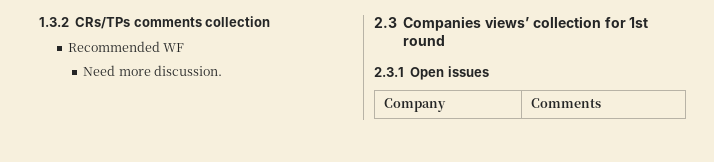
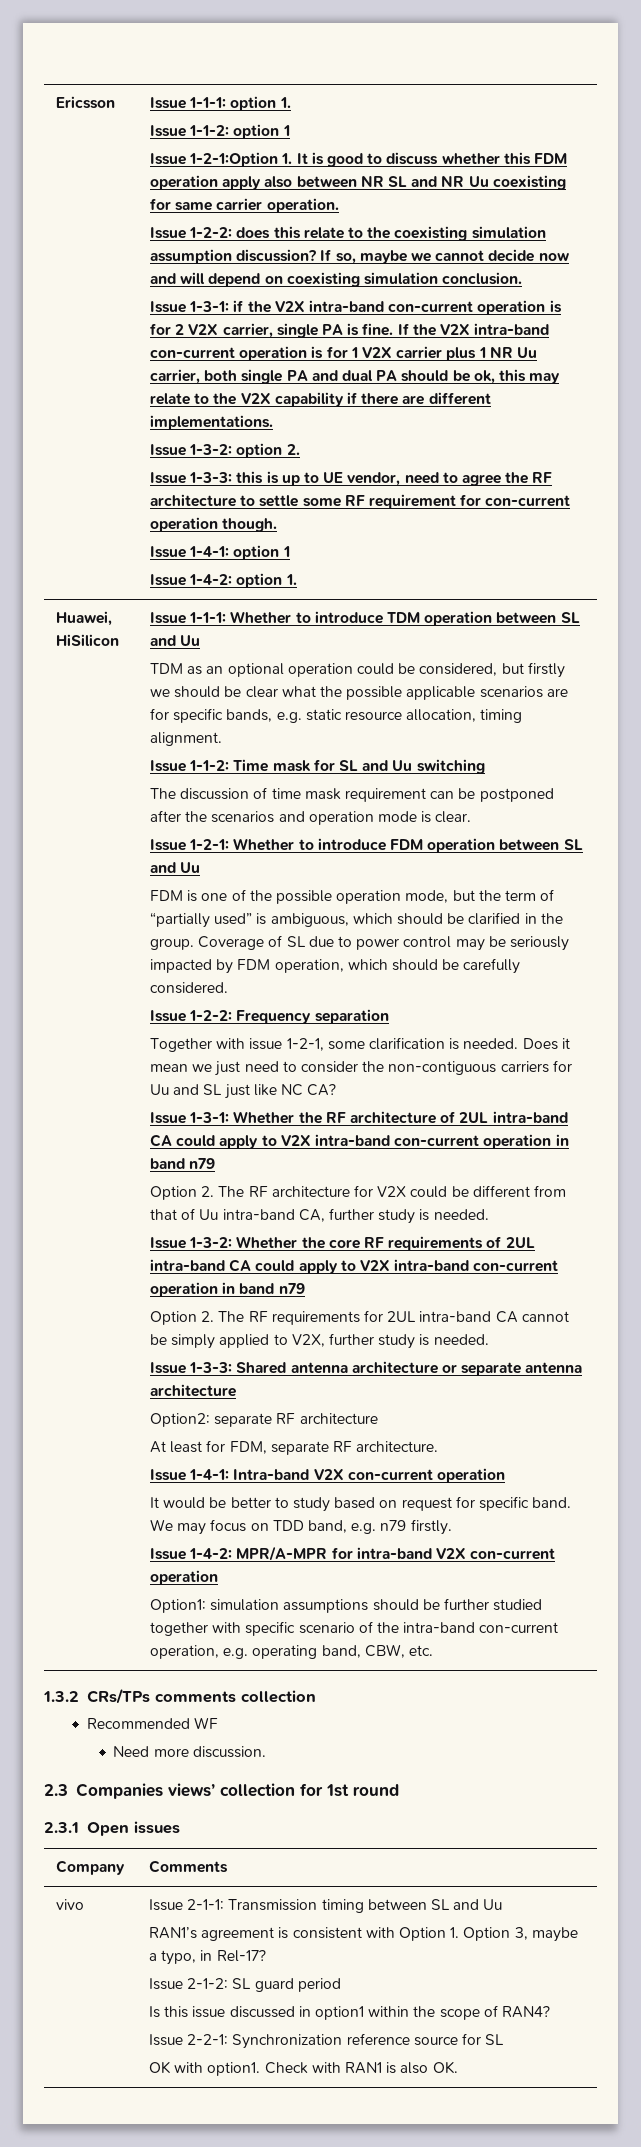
+ Ericsson | Issue 1-1-1: option 1.
+ Issue 1-1-2: option 1
+ Issue 1-2-1:Option 1. It is good to discuss whether this FDM operation apply also between NR SL and NR Uu coexisting for same carrier operation.
+ Issue 1-2-2: does this relate to the coexisting simulation assumption discussion? If so, maybe we cannot decide now and will depend on coexisting simulation conclusion.
+ Issue 1-3-1: if the V2X intra-band con-current operation is for 2 V2X carrier, single PA is fine. If the V2X intra-band con-current operation is for 1 V2X carrier plus 1 NR Uu carrier, both single PA and dual PA should be ok, this may relate to the V2X capability if there are different implementations.
+ Issue 1-3-2: option 2.
+ Issue 1-3-3: this is up to UE vendor, need to agree the RF architecture to settle some RF requirement for con-current operation though.
+ Issue 1-4-1: option 1
+ Issue 1-4-2: option 1.
+ Huawei, HiSilicon | Issue 1-1-1: Whether to introduce TDM operation between SL and Uu
+ TDM as an optional operation could be considered, but firstly we should be clear what the possible applicable scenarios are for specific bands, e.g. static resource allocation, timing alignment.
+ Issue 1-1-2: Time mask for SL and Uu switching
+ The discussion of time mask requirement can be postponed after the scenarios and operation mode is clear.
+ Issue 1-2-1: Whether to introduce FDM operation between SL and Uu
+ FDM is one of the possible operation mode, but the term of “partially used” is ambiguous, which should be clarified in the group. Coverage of SL due to power control may be seriously impacted by FDM operation, which should be carefully considered.
+ Issue 1-2-2: Frequency separation
+ Together with issue 1-2-1, some clarification is needed. Does it mean we just need to consider the non-contiguous carriers for Uu and SL just like NC CA?
+ Issue 1-3-1: Whether the RF architecture of 2UL intra-band CA could apply to V2X intra-band con-current operation in band n79
+ Option 2. The RF architecture for V2X could be different from that of Uu intra-band CA, further study is needed.
+ Issue 1-3-2: Whether the core RF requirements of 2UL intra-band CA could apply to V2X intra-band con-current operation in band n79
+ Option 2. The RF requirements for 2UL intra-band CA cannot be simply applied to V2X, further study is needed.
+ Issue 1-3-3: Shared antenna architecture or separate antenna architecture
+ Option2: separate RF architecture
+ At least for FDM, separate RF architecture.
+ Issue 1-4-1: Intra-band V2X con-current operation
+ It would be better to study based on request for specific band. We may focus on TDD band, e.g. n79 firstly.
+ Issue 1-4-2: MPR/A-MPR for intra-band V2X con-current operation
+ Option1: simulation assumptions should be further studied together with specific scenario of the intra-band con-current operation, e.g. operating band, CBW, etc.
+ vivo | Issue 2-1-1: Transmission timing between SL and Uu
+ RAN1’s agreement is consistent with Option 1. Option 3, maybe a typo, in Rel-17?
+ Issue 2-1-2: SL guard period
+ Is this issue discussed in option1 within the scope of RAN4?
+ Issue 2-2-1: Synchronization reference source for SL
+ OK with option1. Check with RAN1 is also OK.

